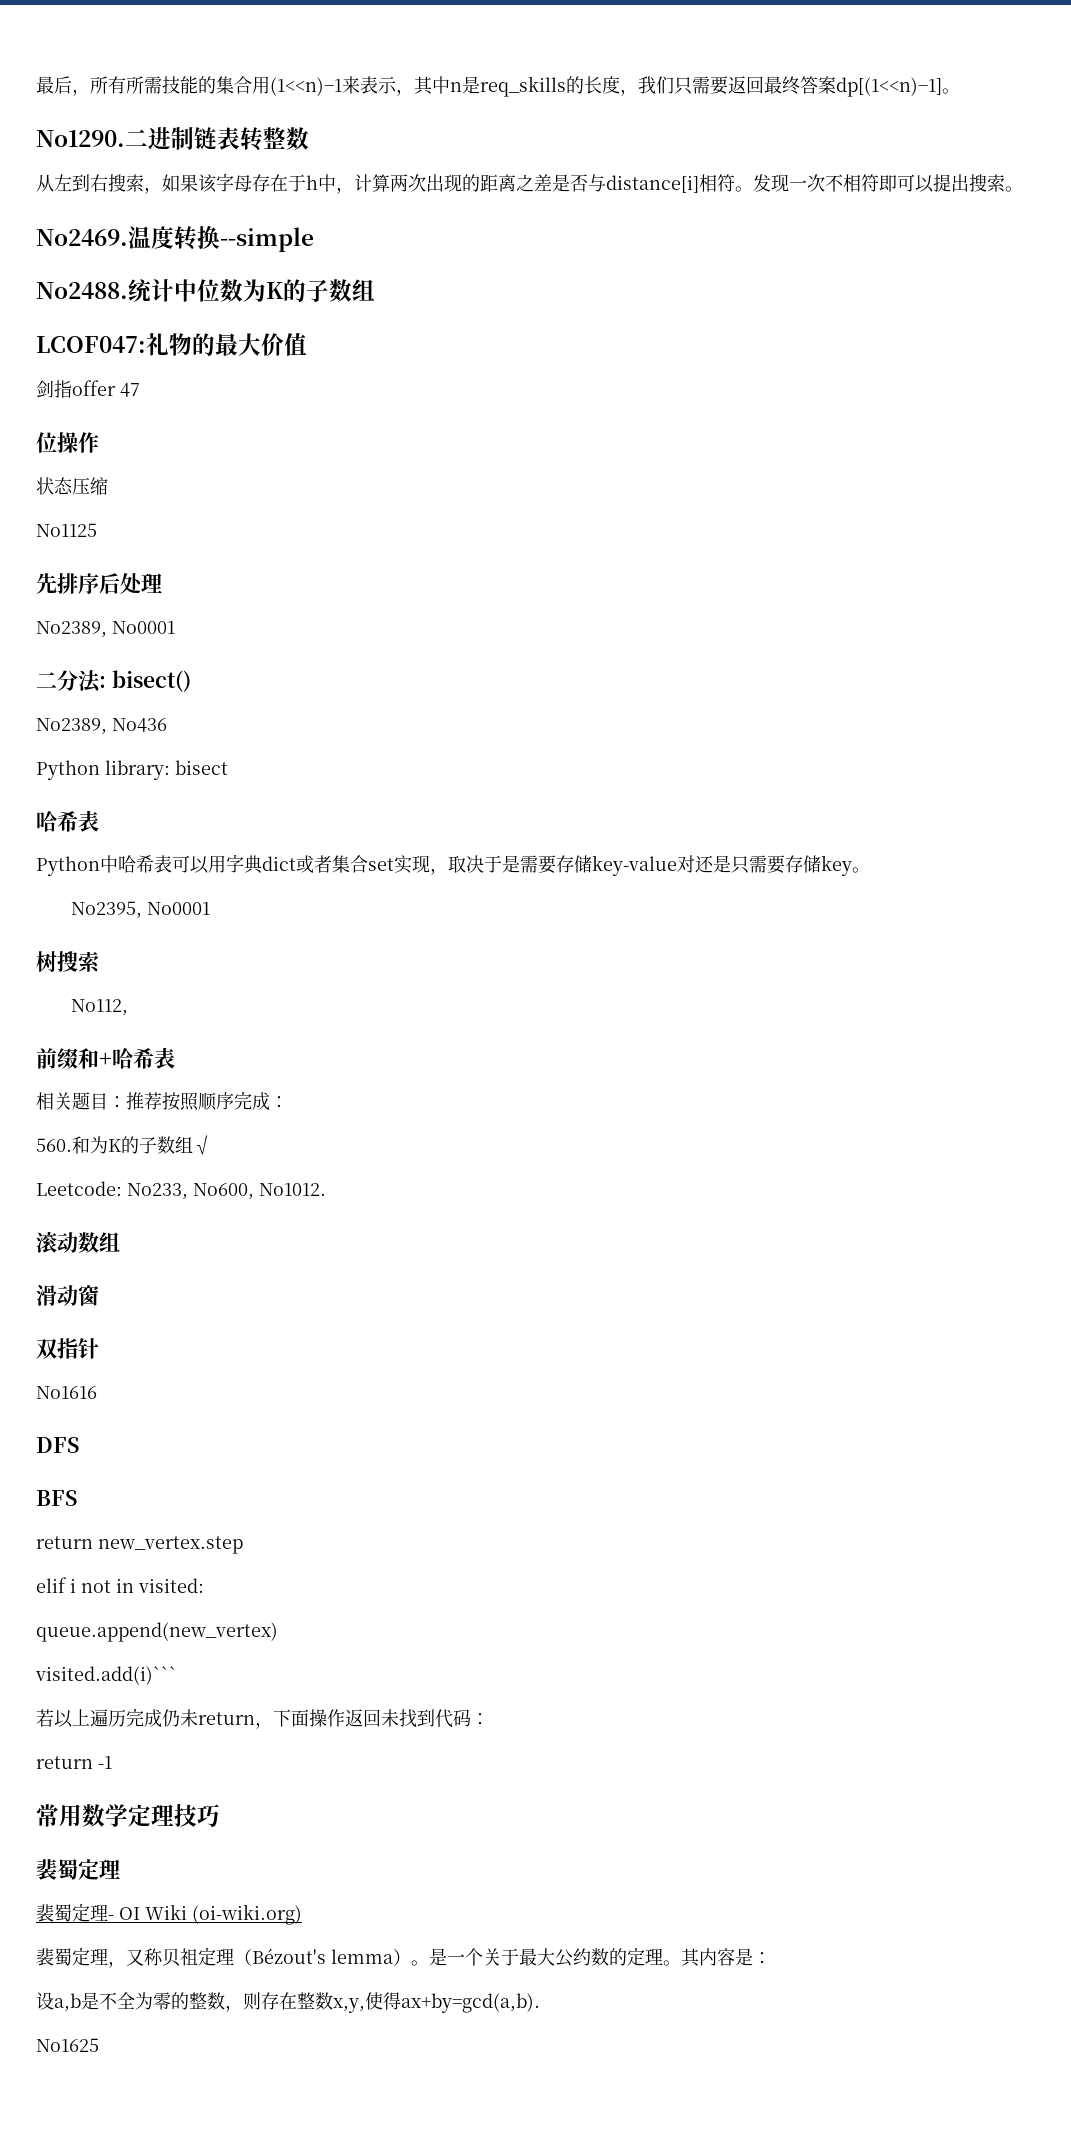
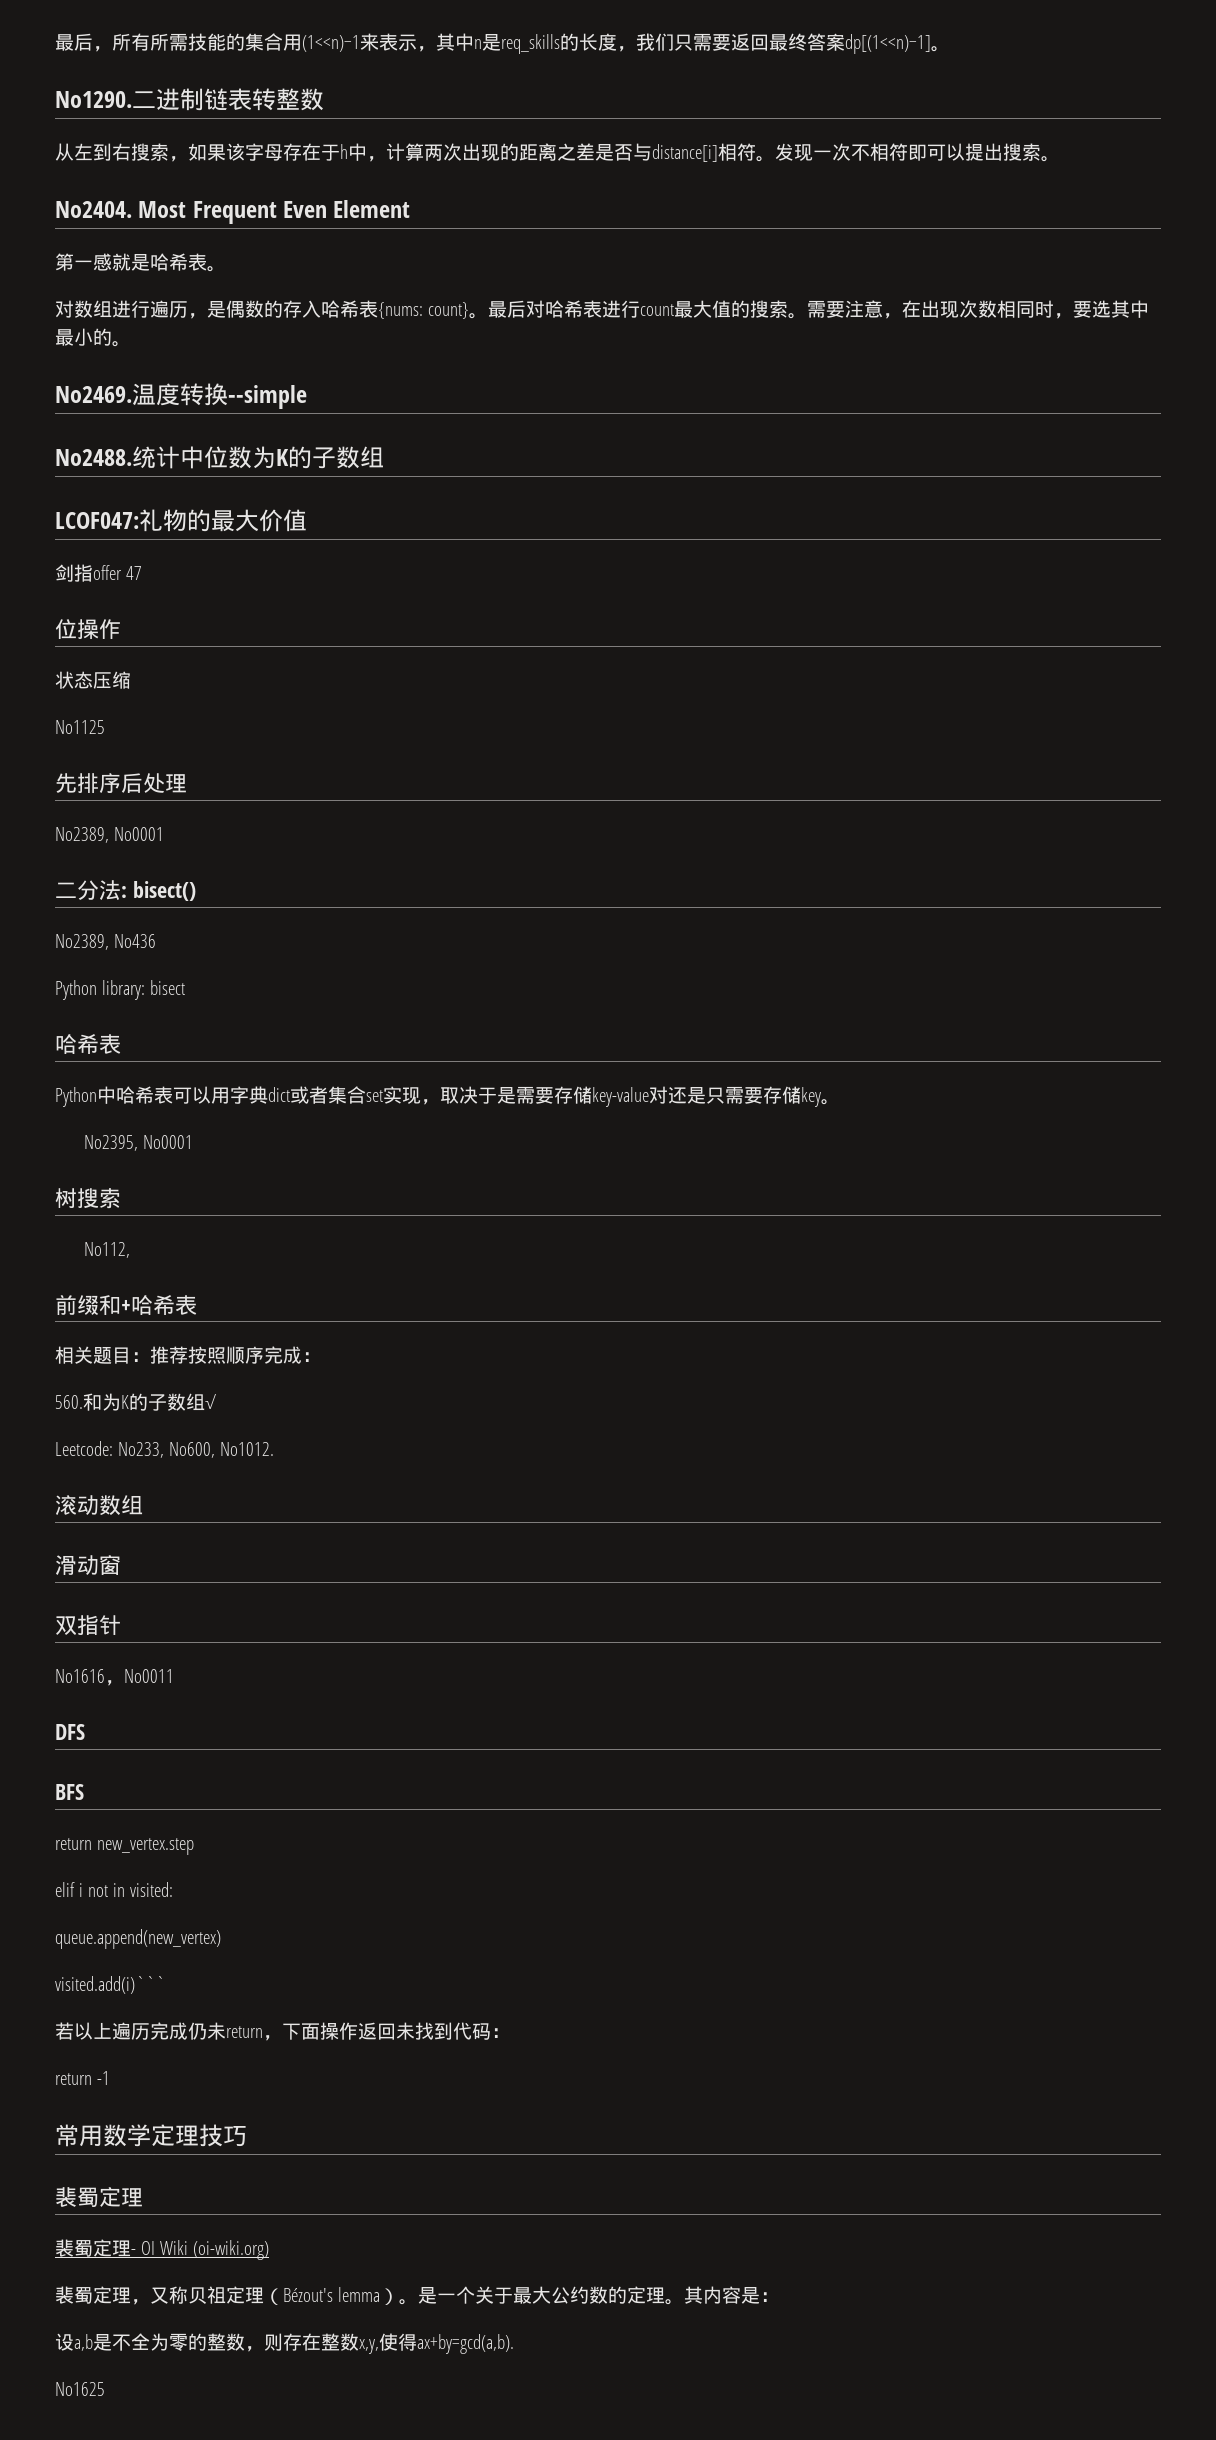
+ No2404. Most Frequent Even Element
+ 第一感就是哈希表。
+ 对数组进行遍历，是偶数的存入哈希表{nums: count}。最后对哈希表进行count最大值的搜索。需要注意，在出现次数相同时，要选其中最小的。
- No1616
+ No1616，No0011

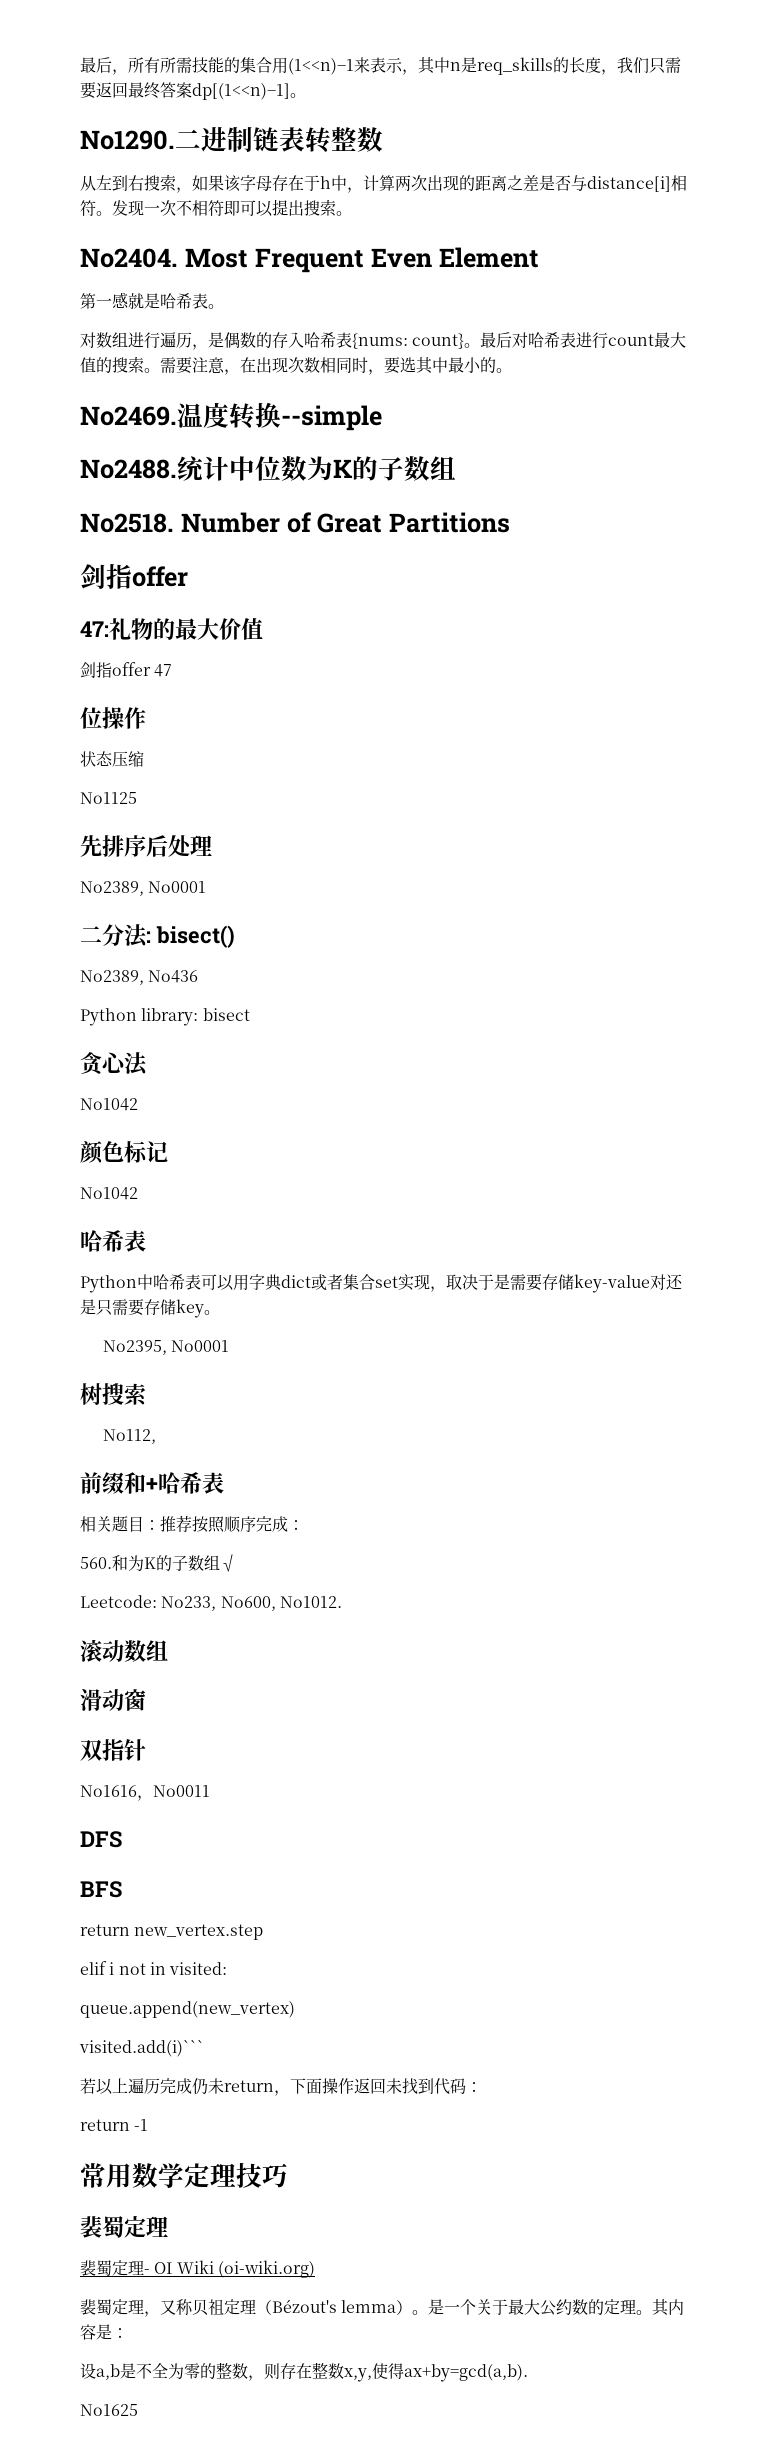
- LCOF047:礼物的最大价值
+ No2518. Number of Great Partitions
+ 剑指offer
+ 47:礼物的最大价值
+ 贪心法
+ No1042
+ 颜色标记
+ No1042

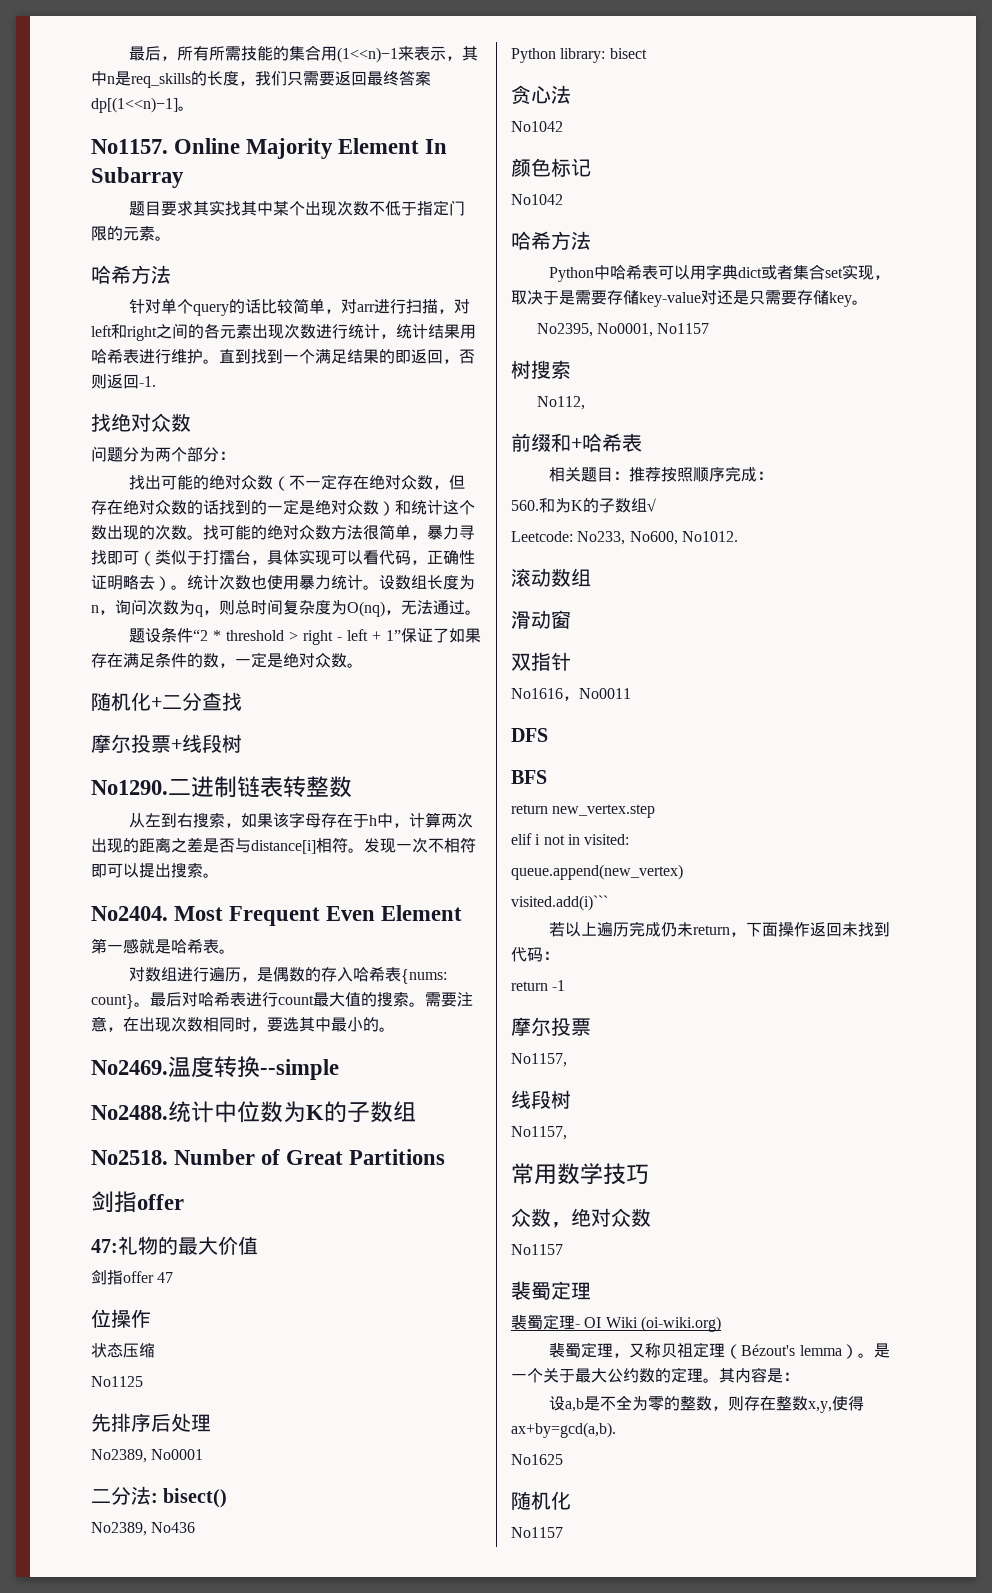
+ No1157. Online Majority Element In Subarray
+ 题目要求其实找其中某个出现次数不低于指定门限的元素。
+ 哈希方法
+ 针对单个query的话比较简单，对arr进行扫描，对left和right之间的各元素出现次数进行统计，统计结果用哈希表进行维护。直到找到一个满足结果的即返回，否则返回-1.
+ 找绝对众数
+ 问题分为两个部分：
+ 找出可能的绝对众数（不一定存在绝对众数，但存在绝对众数的话找到的一定是绝对众数）和统计这个数出现的次数。找可能的绝对众数方法很简单，暴力寻找即可（类似于打擂台，具体实现可以看代码，正确性证明略去）。统计次数也使用暴力统计。设数组长度为n，询问次数为q，则总时间复杂度为O(nq)，无法通过。
+ 题设条件“2 * threshold > right - left + 1”保证了如果存在满足条件的数，一定是绝对众数。
+ 随机化+二分查找
+ 摩尔投票+线段树
  颜色标记
  No1042
- 哈希表
+ 哈希方法
- No2395, No0001
+ No2395, No0001, No1157
  return -1
+ 摩尔投票
+ No1157,
+ 线段树
+ No1157,
- 常用数学定理技巧
+ 常用数学技巧
+ 众数，绝对众数
+ No1157
  No1625
+ 随机化
+ No1157

